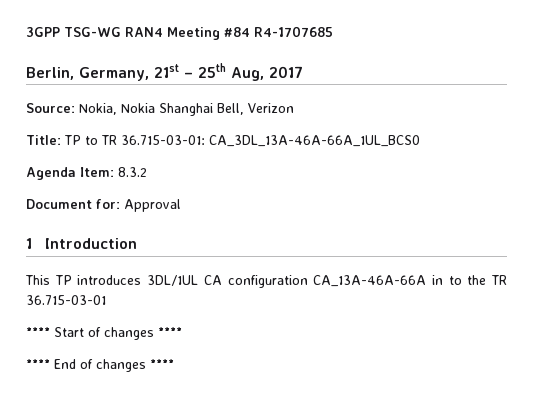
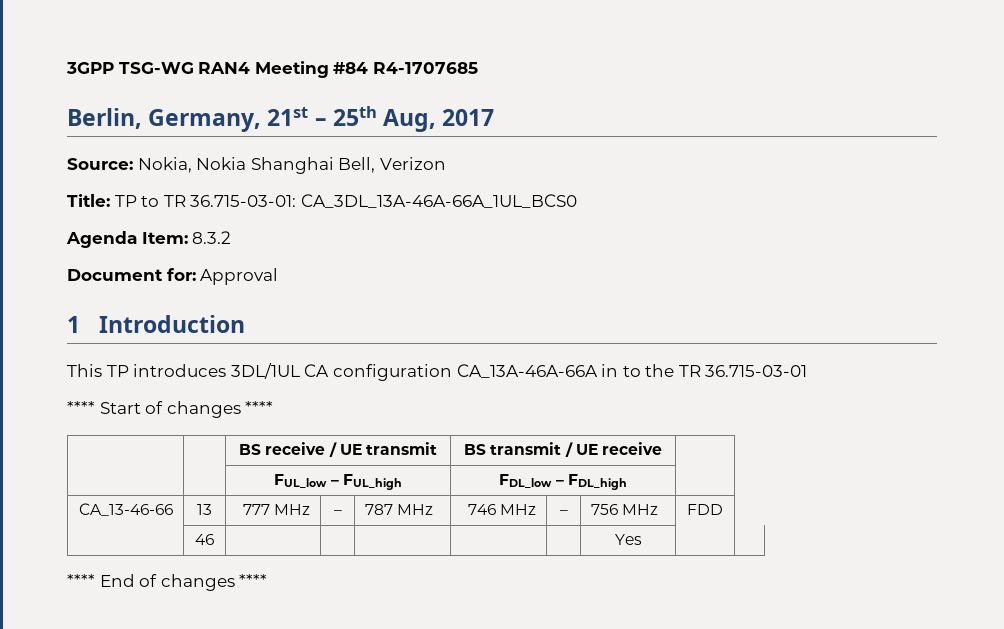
+ | | BS receive / UE transmit | BS transmit / UE receive |
+ | | FUL_low – FUL_high | FDL_low – FDL_high |
+ CA_13-46-66 | 13 | 777 MHz | – | 787 MHz | 746 MHz | – | 756 MHz | FDD
+ | 46 | | | | | | Yes | |

